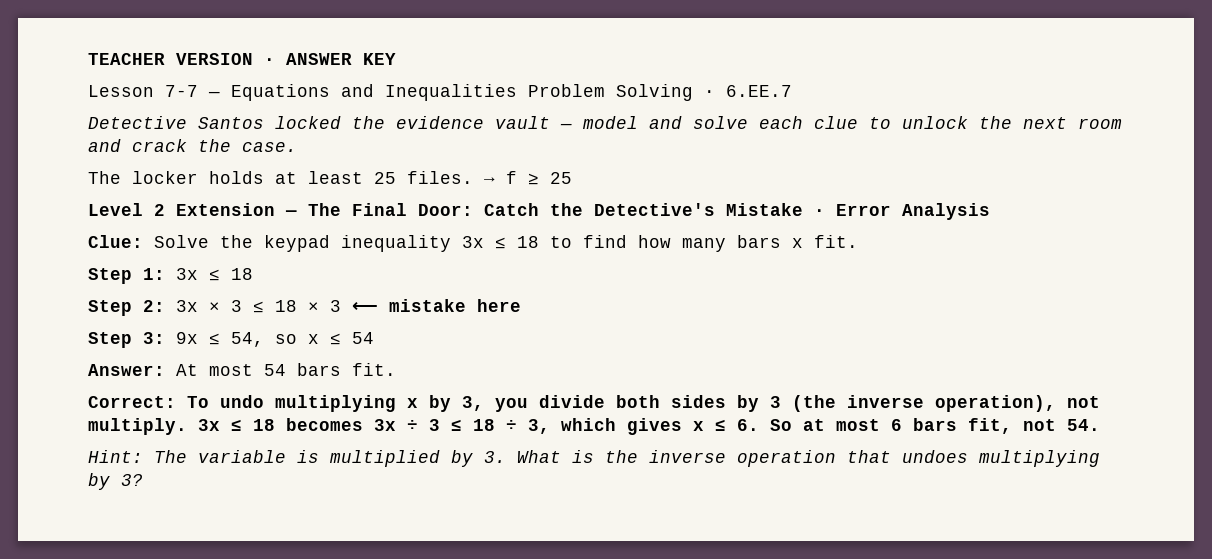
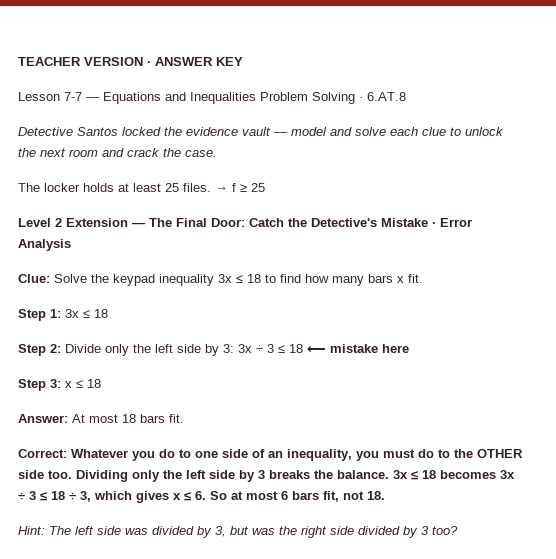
- Lesson 7-7 — Equations and Inequalities Problem Solving · 6.EE.7
+ Lesson 7-7 — Equations and Inequalities Problem Solving · 6.AT.8
- Step 2: 3x × 3 ≤ 18 × 3 ⟵ mistake here
+ Step 2: Divide only the left side by 3: 3x ÷ 3 ≤ 18 ⟵ mistake here
- Step 3: 9x ≤ 54, so x ≤ 54
+ Step 3: x ≤ 18
- Answer: At most 54 bars fit.
+ Answer: At most 18 bars fit.
- Correct: To undo multiplying x by 3, you divide both sides by 3 (the inverse operation), not multiply.
+ Correct: Whatever you do to one side of an inequality, you must do to the OTHER side too. Dividing only the left side by 3 breaks the balance.
- 3x ≤ 18 becomes 3x ÷ 3 ≤ 18 ÷ 3, which gives x ≤ 6. So at most 6 bars fit, not 54.
+ 3x ≤ 18 becomes 3x ÷ 3 ≤ 18 ÷ 3, which gives x ≤ 6. So at most 6 bars fit, not 18.
- Hint: The variable is multiplied by 3. What is the inverse operation that undoes multiplying by 3?
+ Hint: The left side was divided by 3, but was the right side divided by 3 too?

